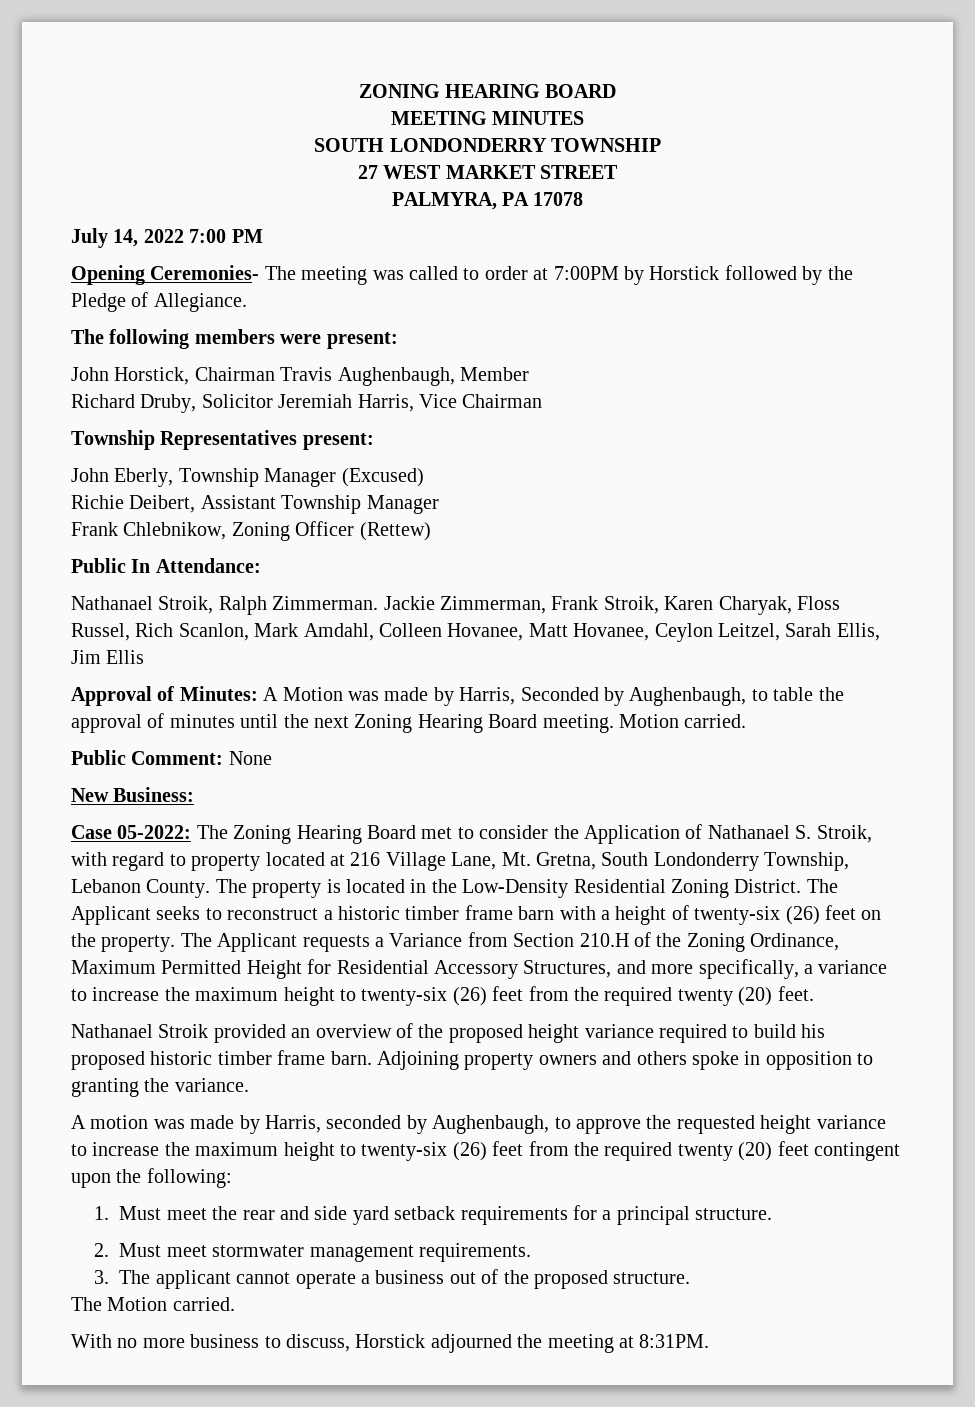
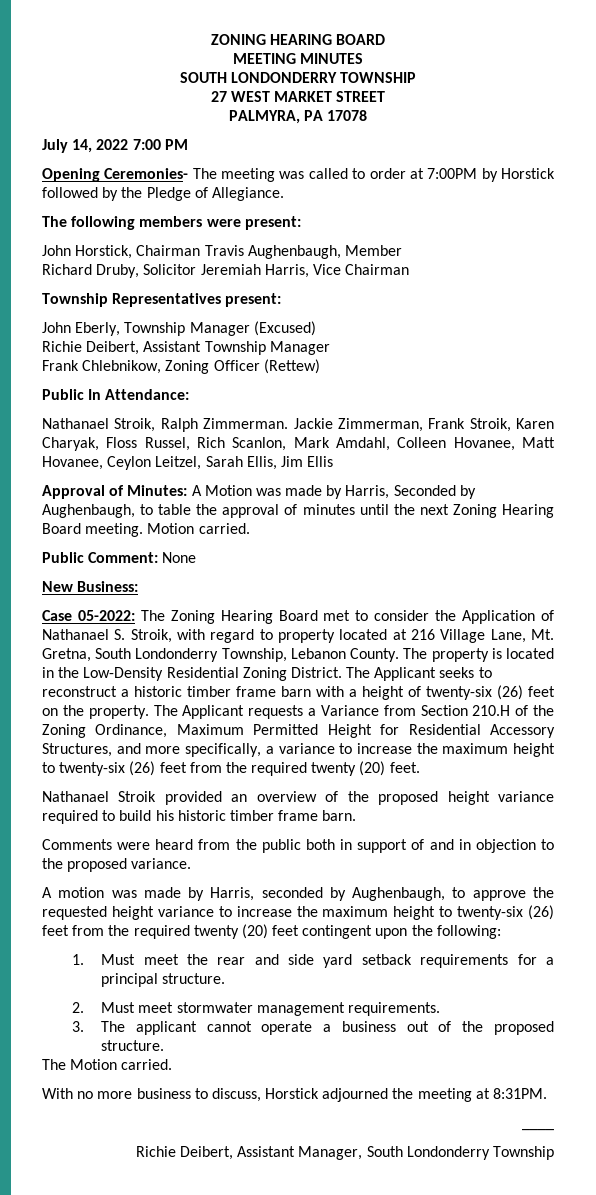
- Nathanael Stroik provided an overview of the proposed height variance required to build his proposed historic timber frame barn. Adjoining property owners and others spoke in opposition to granting the variance.
+ Nathanael Stroik provided an overview of the proposed height variance required to build his historic timber frame barn.
+ Comments were heard from the public both in support of and in objection to the proposed variance.
+ ____
+ Richie Deibert, Assistant Manager, South Londonderry Township

